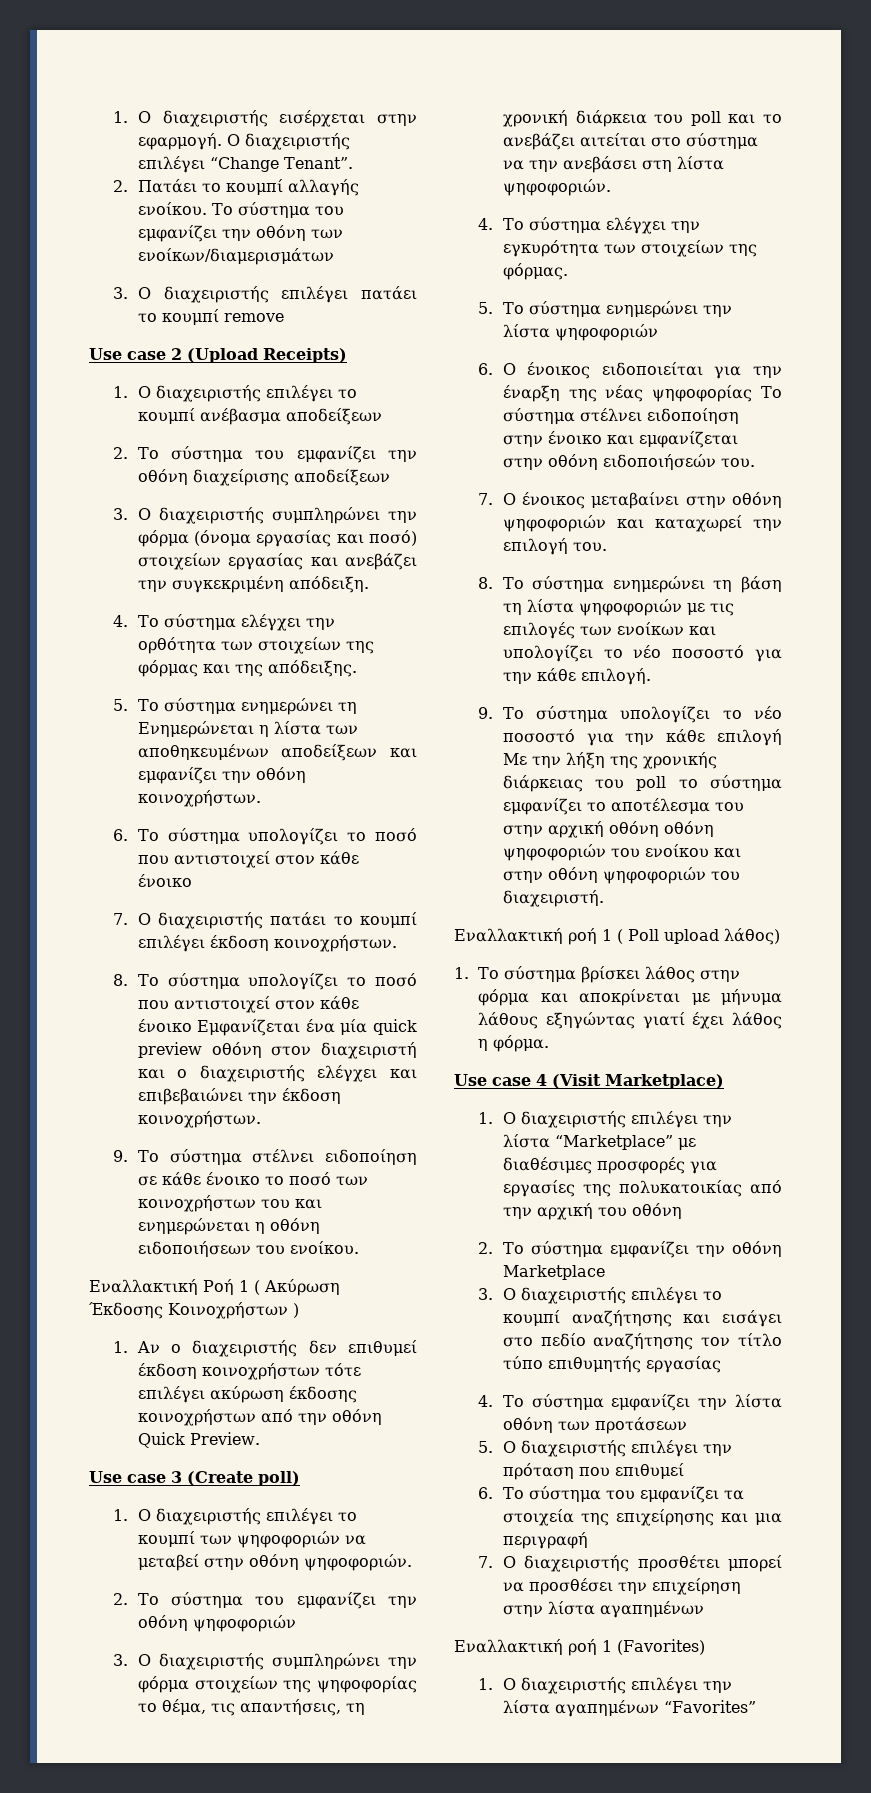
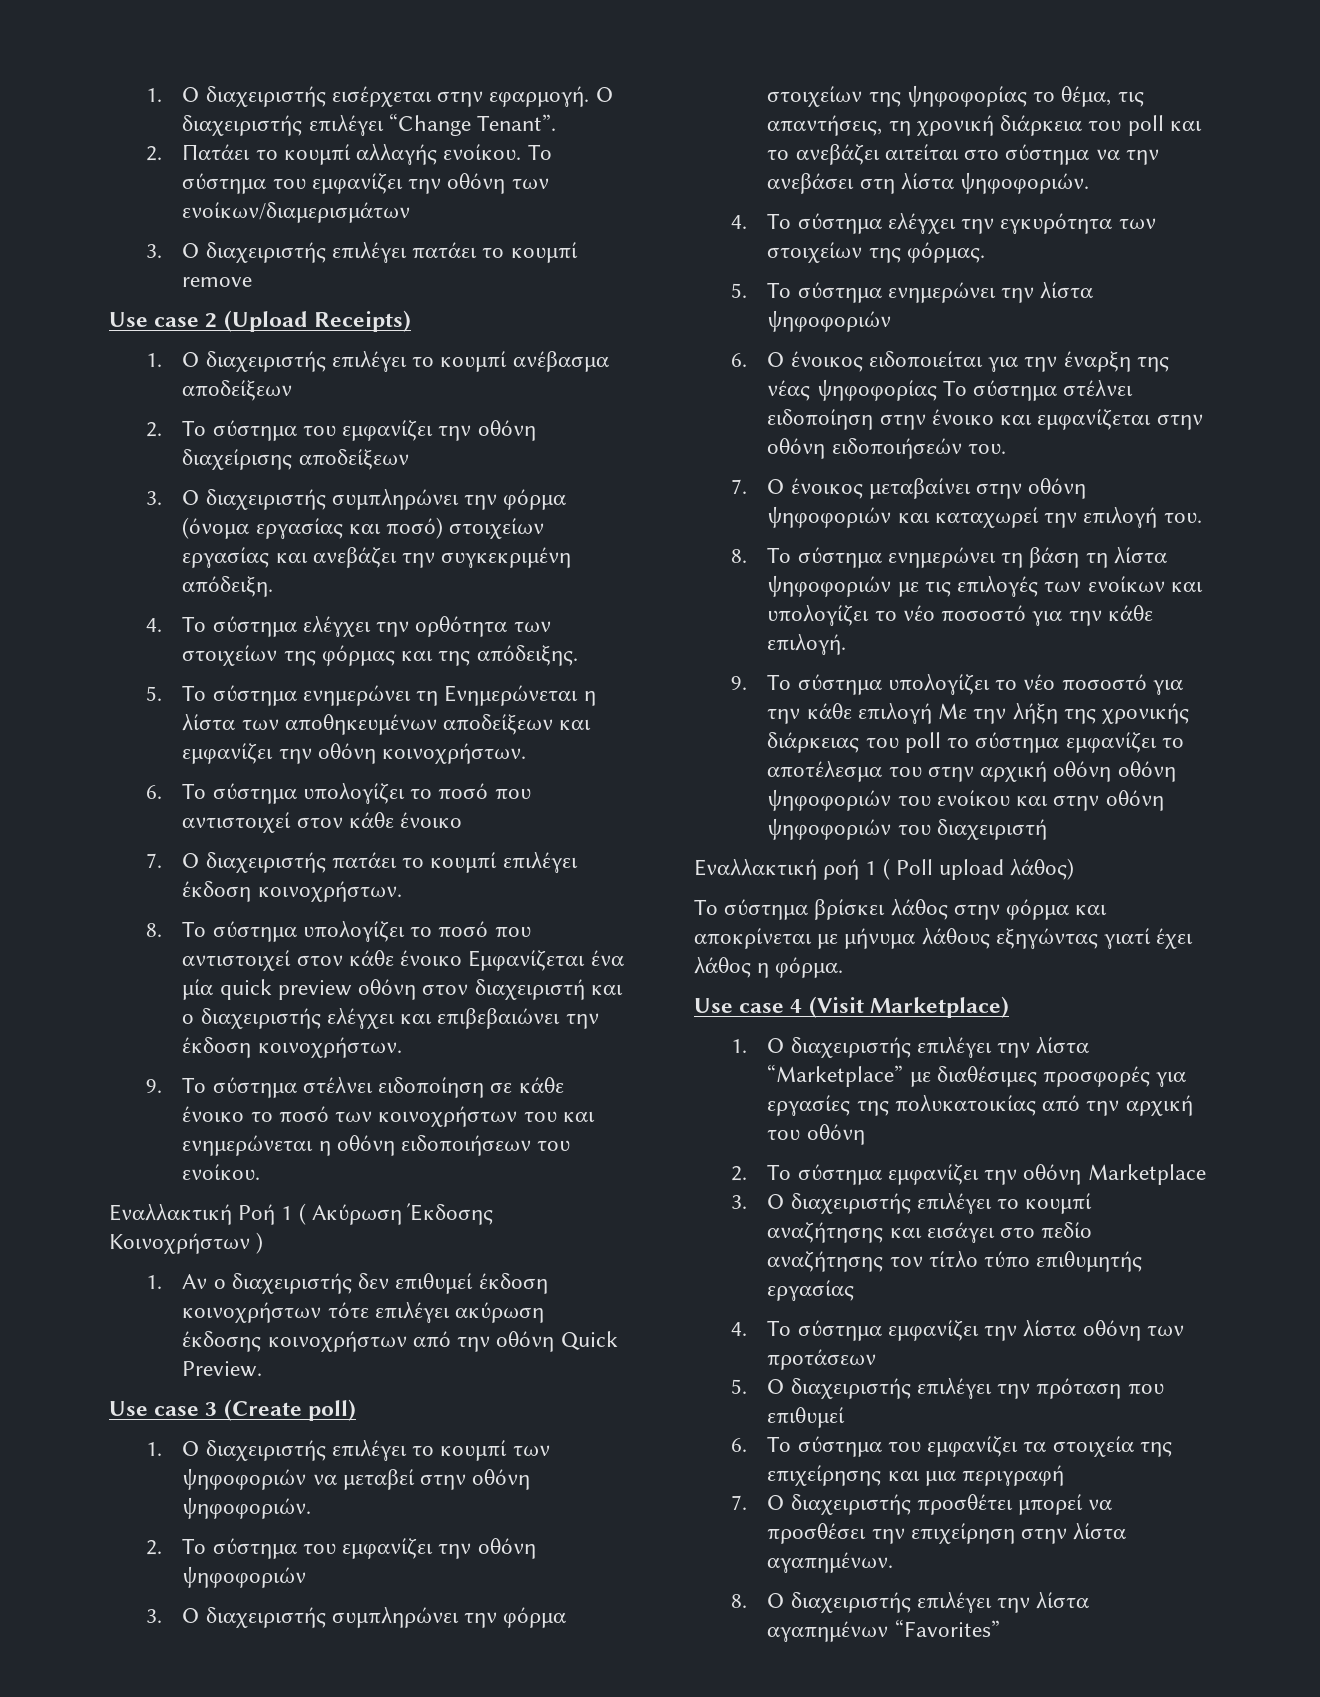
- 9. Το σύστημα υπολογίζει το νέο ποσοστό για την κάθε επιλογή Με την λήξη της χρονικής διάρκειας του poll το σύστημα εμφανίζει το αποτέλεσμα του στην αρχική οθόνη οθόνη ψηφοφοριών του ενοίκου και στην οθόνη ψηφοφοριών του διαχειριστή.
+ 9. Το σύστημα υπολογίζει το νέο ποσοστό για την κάθε επιλογή Με την λήξη της χρονικής διάρκειας του poll το σύστημα εμφανίζει το αποτέλεσμα του στην αρχική οθόνη οθόνη ψηφοφοριών του ενοίκου και στην οθόνη ψηφοφοριών του διαχειριστή
- 1. Το σύστημα βρίσκει λάθος στην φόρμα και αποκρίνεται με μήνυμα λάθους εξηγώντας γιατί έχει λάθος η φόρμα.
+ Το σύστημα βρίσκει λάθος στην φόρμα και αποκρίνεται με μήνυμα λάθους εξηγώντας γιατί έχει λάθος η φόρμα.
- 7. Ο διαχειριστής προσθέτει μπορεί να προσθέσει την επιχείρηση στην λίστα αγαπημένων
- Εναλλακτική ροή 1 (Favorites)
- 1. Ο διαχειριστής επιλέγει την λίστα αγαπημένων “Favorites”
+ 7. Ο διαχειριστής προσθέτει μπορεί να προσθέσει την επιχείρηση στην λίστα αγαπημένων.
+ 8. Ο διαχειριστής επιλέγει την λίστα αγαπημένων “Favorites”

